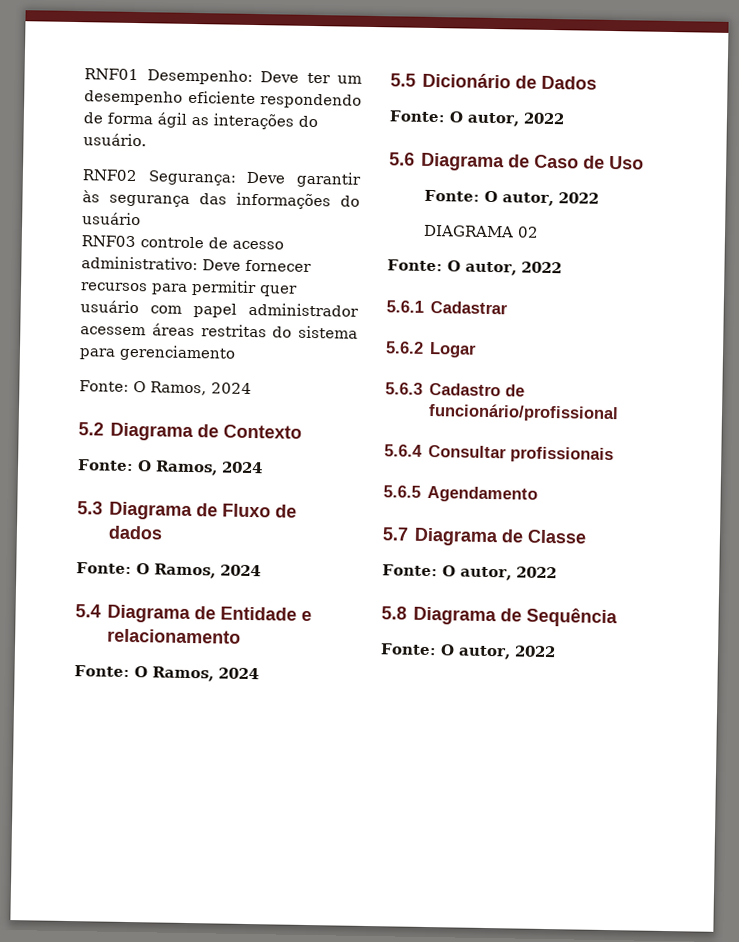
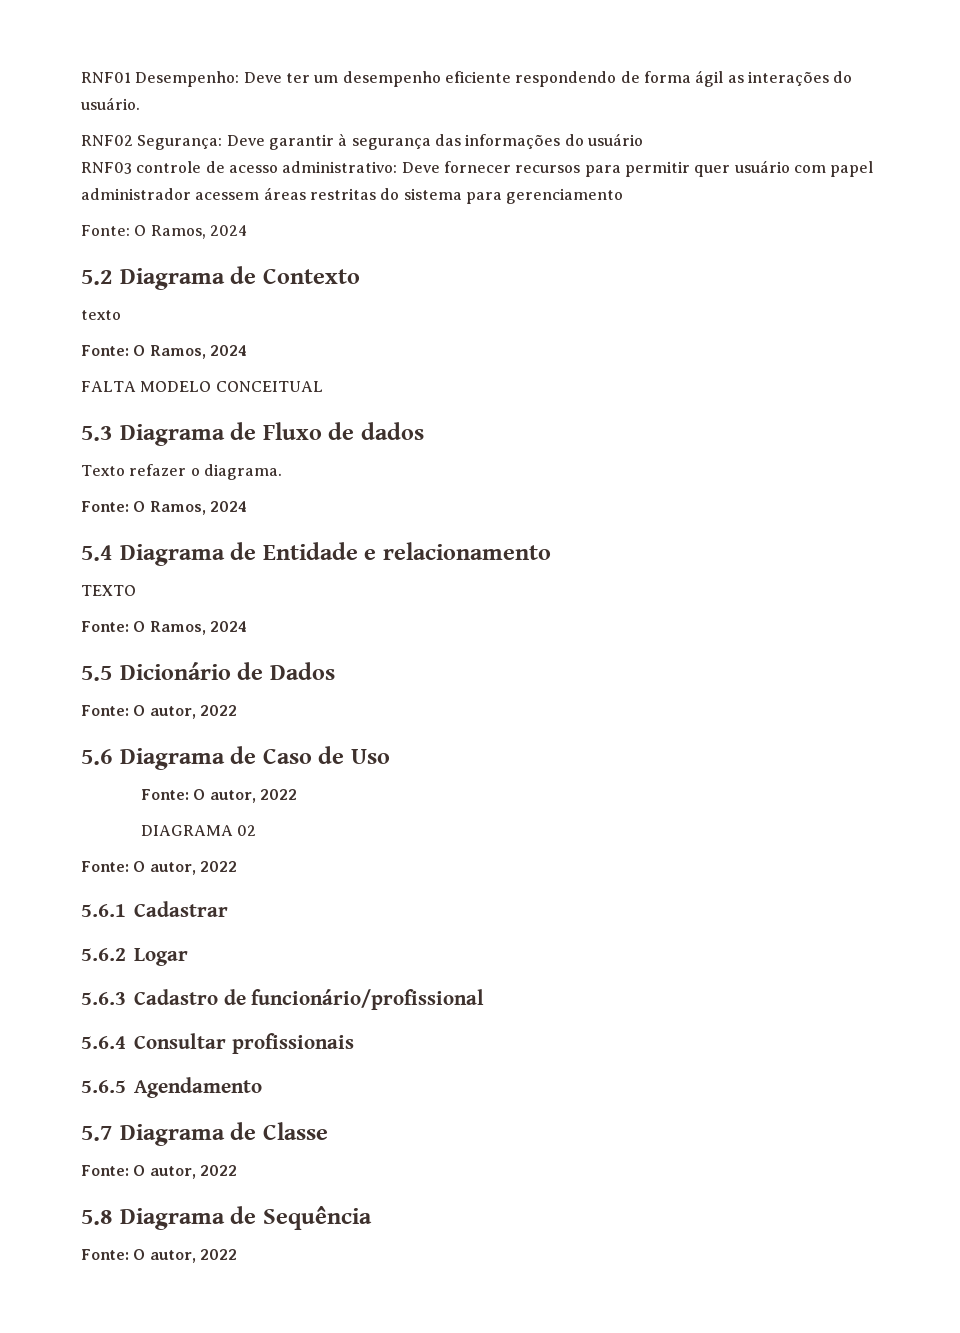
- RNF02 Segurança: Deve garantir às segurança das informações do usuário
+ RNF02 Segurança: Deve garantir à segurança das informações do usuário
  5.2 Diagrama de Contexto
+ texto
  Fonte: O Ramos, 2024
+ FALTA MODELO CONCEITUAL
+ Texto refazer o diagrama.
+ TEXTO

